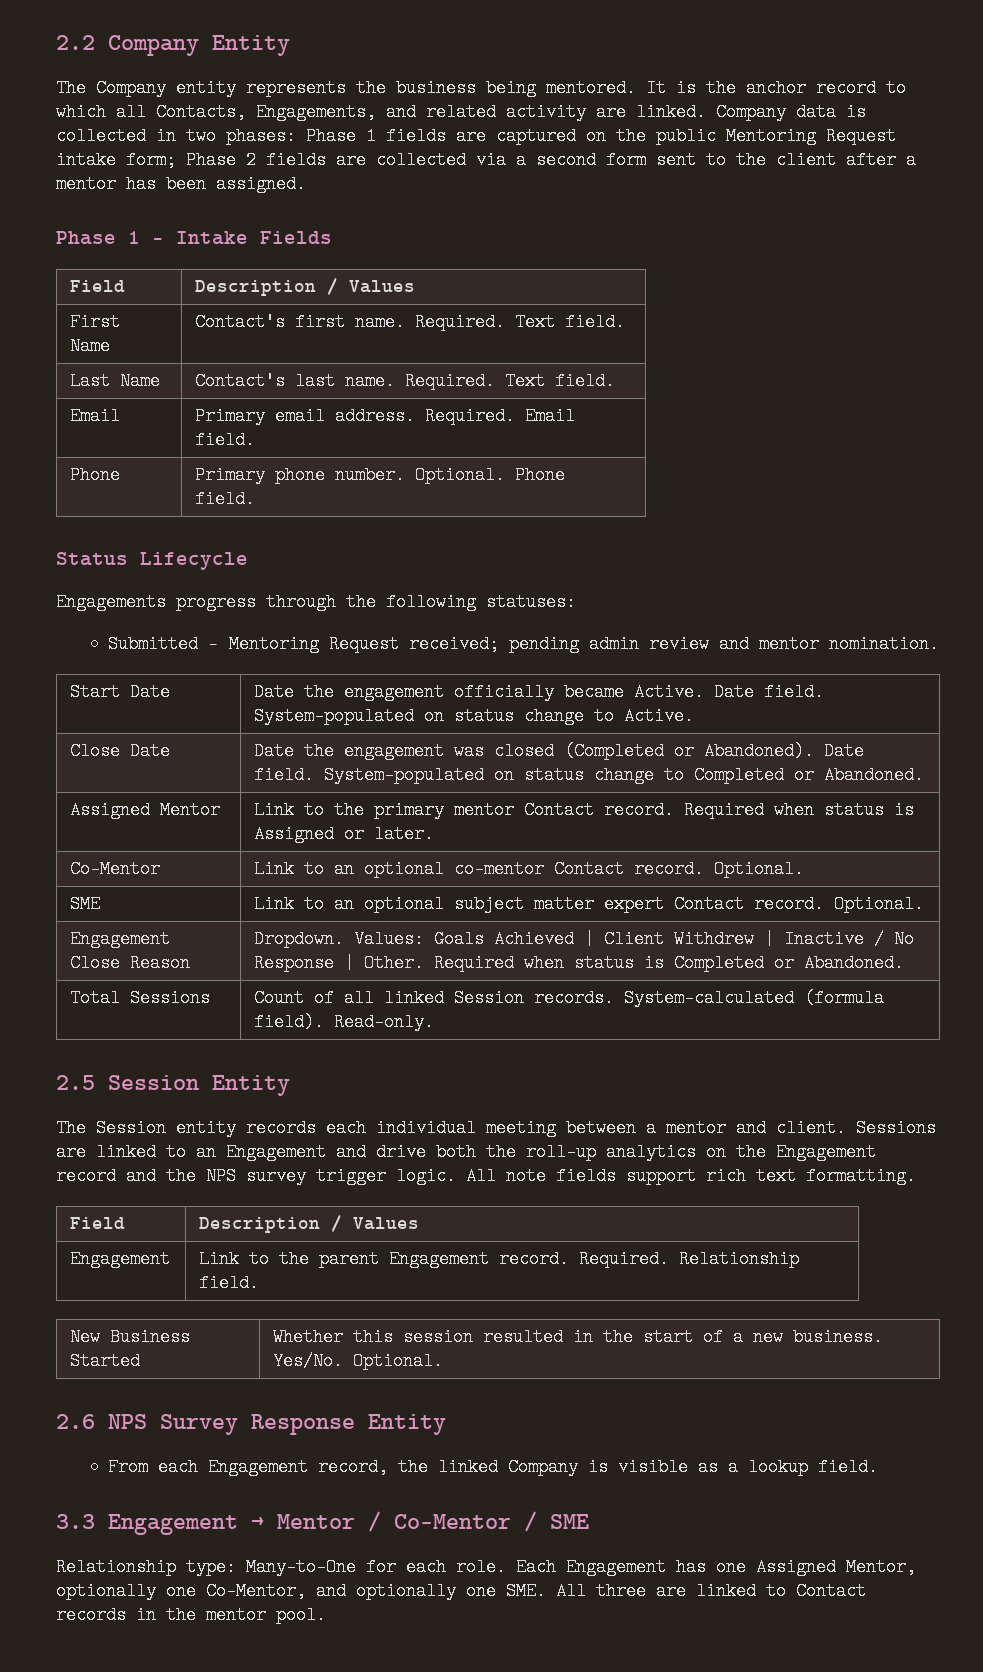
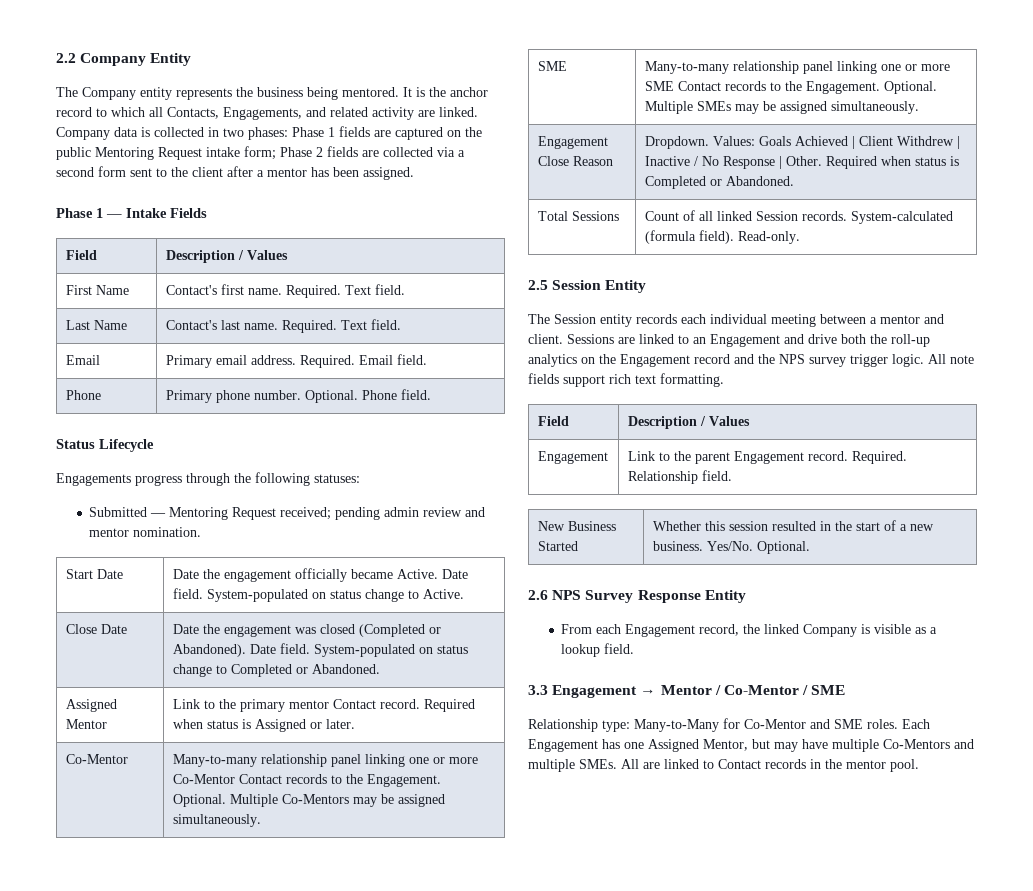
- Co-Mentor | Link to an optional co-mentor Contact record. Optional.
- SME | Link to an optional subject matter expert Contact record. Optional.
+ Co-Mentor | Many-to-many relationship panel linking one or more Co-Mentor Contact records to the Engagement. Optional. Multiple Co-Mentors may be assigned simultaneously.
+ SME | Many-to-many relationship panel linking one or more SME Contact records to the Engagement. Optional. Multiple SMEs may be assigned simultaneously.
- Relationship type: Many-to-One for each role.
+ Relationship type: Many-to-Many for Co-Mentor and SME roles.
- Each Engagement has one Assigned Mentor, optionally one Co-Mentor, and optionally one SME. All three are linked to Contact records in the mentor pool.
+ Each Engagement has one Assigned Mentor, but may have multiple Co-Mentors and multiple SMEs. All are linked to Contact records in the mentor pool.

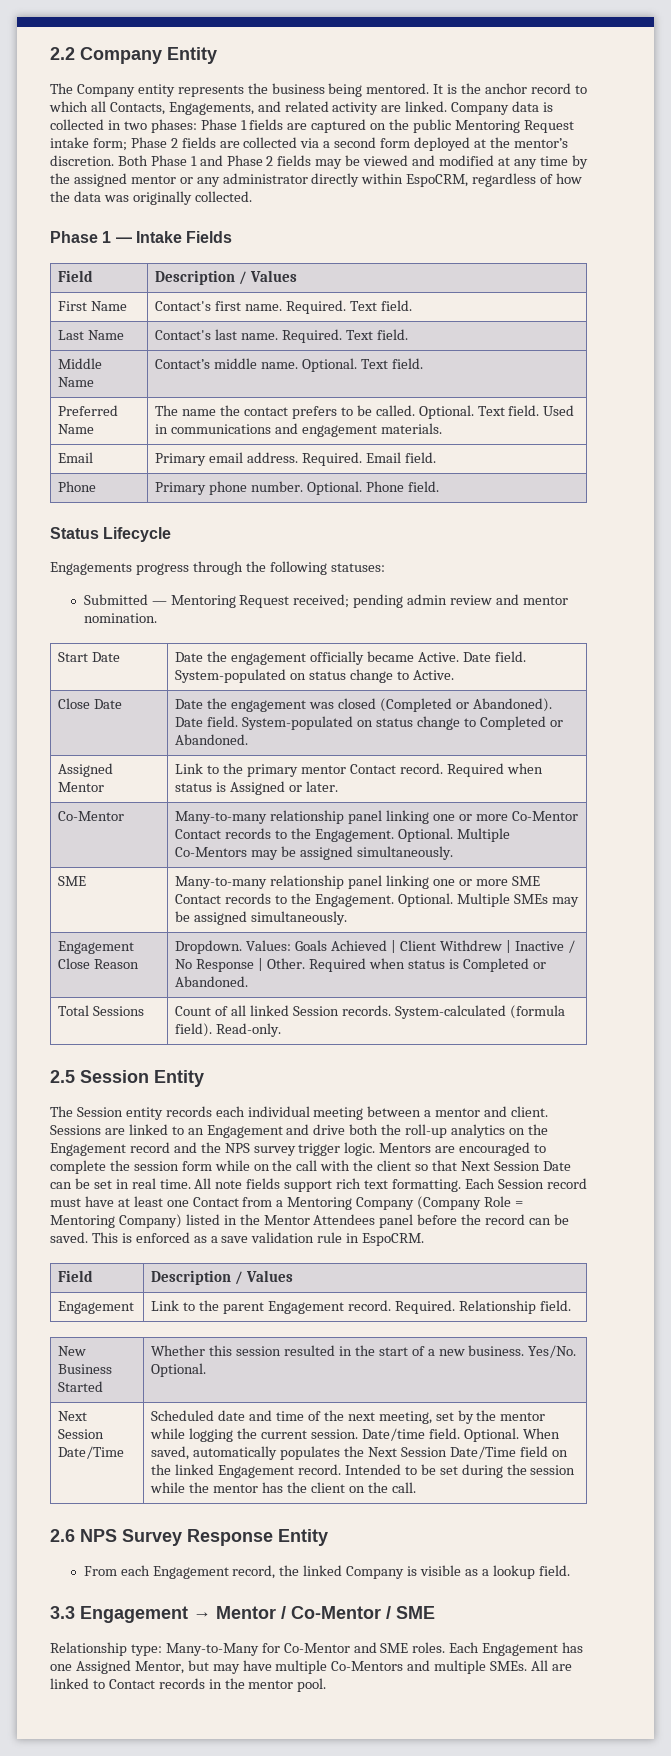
- Company data is collected in two phases: Phase 1 fields are captured on the public Mentoring Request intake form; Phase 2 fields are collected via a second form sent to the client after a mentor has been assigned.
+ Company data is collected in two phases: Phase 1 fields are captured on the public Mentoring Request intake form; Phase 2 fields are collected via a second form deployed at the mentor’s discretion. Both Phase 1 and Phase 2 fields may be viewed and modified at any time by the assigned mentor or any administrator directly within EspoCRM, regardless of how the data was originally collected.
+ Middle Name | Contact’s middle name. Optional. Text field.
+ Preferred Name | The name the contact prefers to be called. Optional. Text field. Used in communications and engagement materials.
+ Mentors are encouraged to complete the session form while on the call with the client so that Next Session Date can be set in real time.
+ Each Session record must have at least one Contact from a Mentoring Company (Company Role = Mentoring Company) listed in the Mentor Attendees panel before the record can be saved. This is enforced as a save validation rule in EspoCRM.
+ Next Session Date/Time | Scheduled date and time of the next meeting, set by the mentor while logging the current session. Date/time field. Optional. When saved, automatically populates the Next Session Date/Time field on the linked Engagement record. Intended to be set during the session while the mentor has the client on the call.

